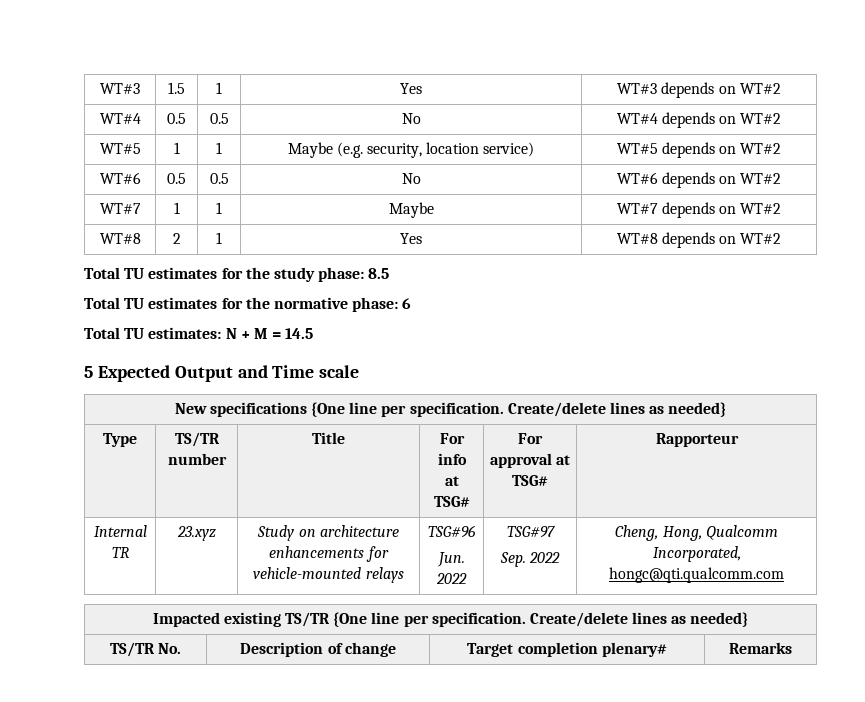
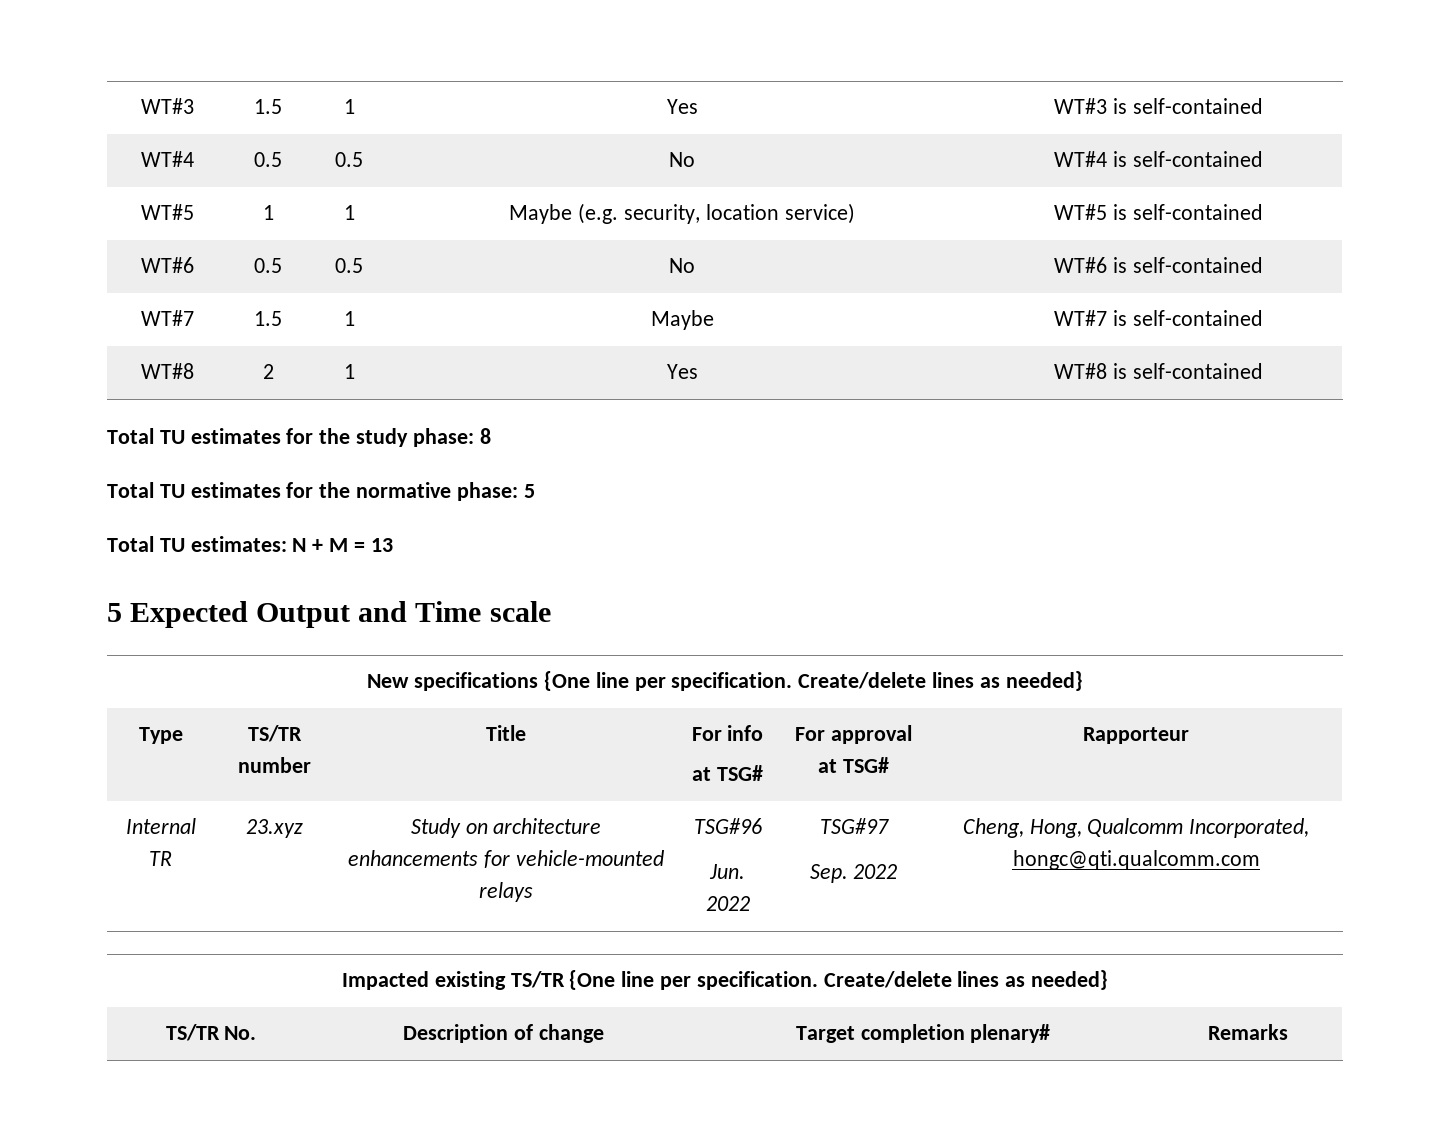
- WT#3 | 1.5 | 1 | Yes | WT#3 depends on WT#2
+ WT#3 | 1.5 | 1 | Yes | WT#3 is self-contained
- WT#4 | 0.5 | 0.5 | No | WT#4 depends on WT#2
+ WT#4 | 0.5 | 0.5 | No | WT#4 is self-contained
- WT#5 | 1 | 1 | Maybe (e.g. security, location service) | WT#5 depends on WT#2
+ WT#5 | 1 | 1 | Maybe (e.g. security, location service) | WT#5 is self-contained
- WT#6 | 0.5 | 0.5 | No | WT#6 depends on WT#2
+ WT#6 | 0.5 | 0.5 | No | WT#6 is self-contained
- WT#7 | 1 | 1 | Maybe | WT#7 depends on WT#2
+ WT#7 | 1.5 | 1 | Maybe | WT#7 is self-contained
- WT#8 | 2 | 1 | Yes | WT#8 depends on WT#2
+ WT#8 | 2 | 1 | Yes | WT#8 is self-contained
- Total TU estimates for the study phase: 8.5
+ Total TU estimates for the study phase: 8
- Total TU estimates for the normative phase: 6
+ Total TU estimates for the normative phase: 5
- Total TU estimates: N + M = 14.5
+ Total TU estimates: N + M = 13

